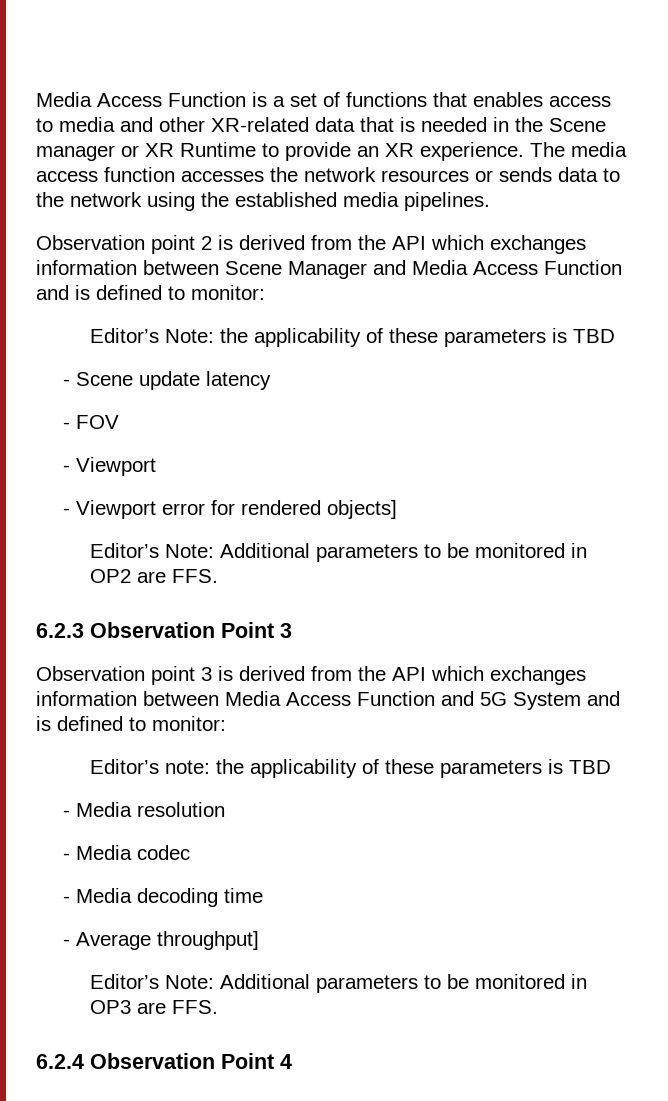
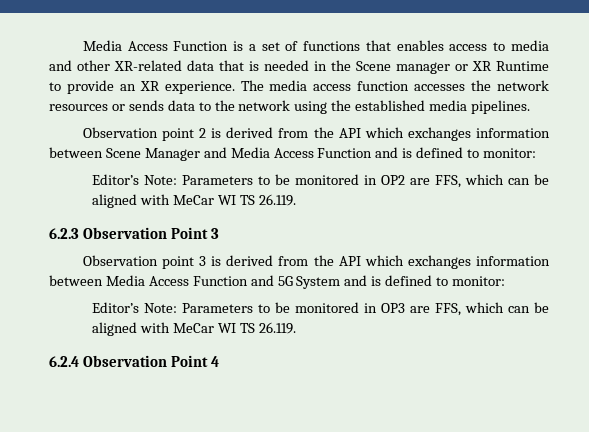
- Editor’s Note: the applicability of these parameters is TBD
- - Scene update latency
- - FOV
- - Viewport
- - Viewport error for rendered objects]
- Editor’s Note: Additional parameters to be monitored in OP2 are FFS.
+ Editor’s Note: Parameters to be monitored in OP2 are FFS, which can be aligned with MeCar WI TS 26.119.
- Editor’s note: the applicability of these parameters is TBD
- - Media resolution
- - Media codec
- - Media decoding time
- - Average throughput]
- Editor’s Note: Additional parameters to be monitored in OP3 are FFS.
+ Editor’s Note: Parameters to be monitored in OP3 are FFS, which can be aligned with MeCar WI TS 26.119.

